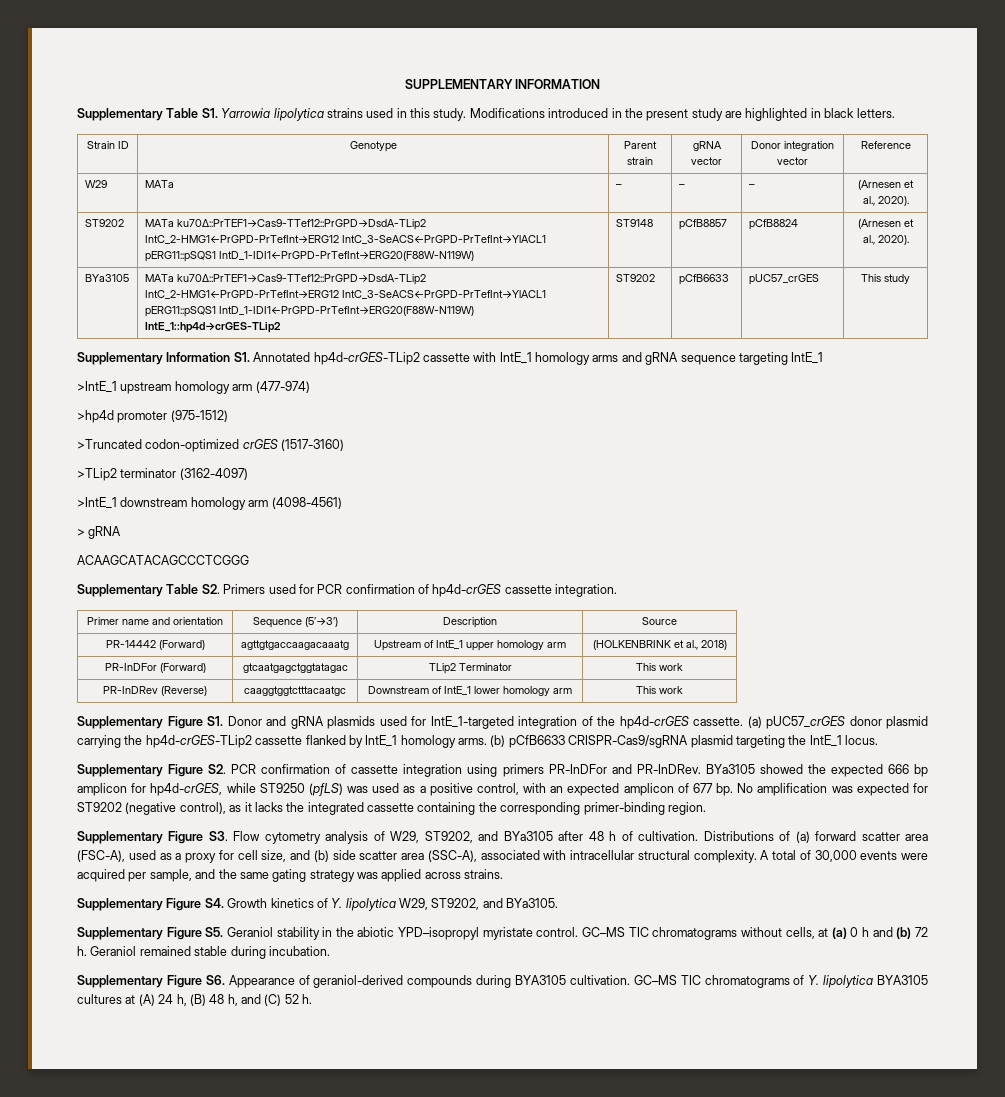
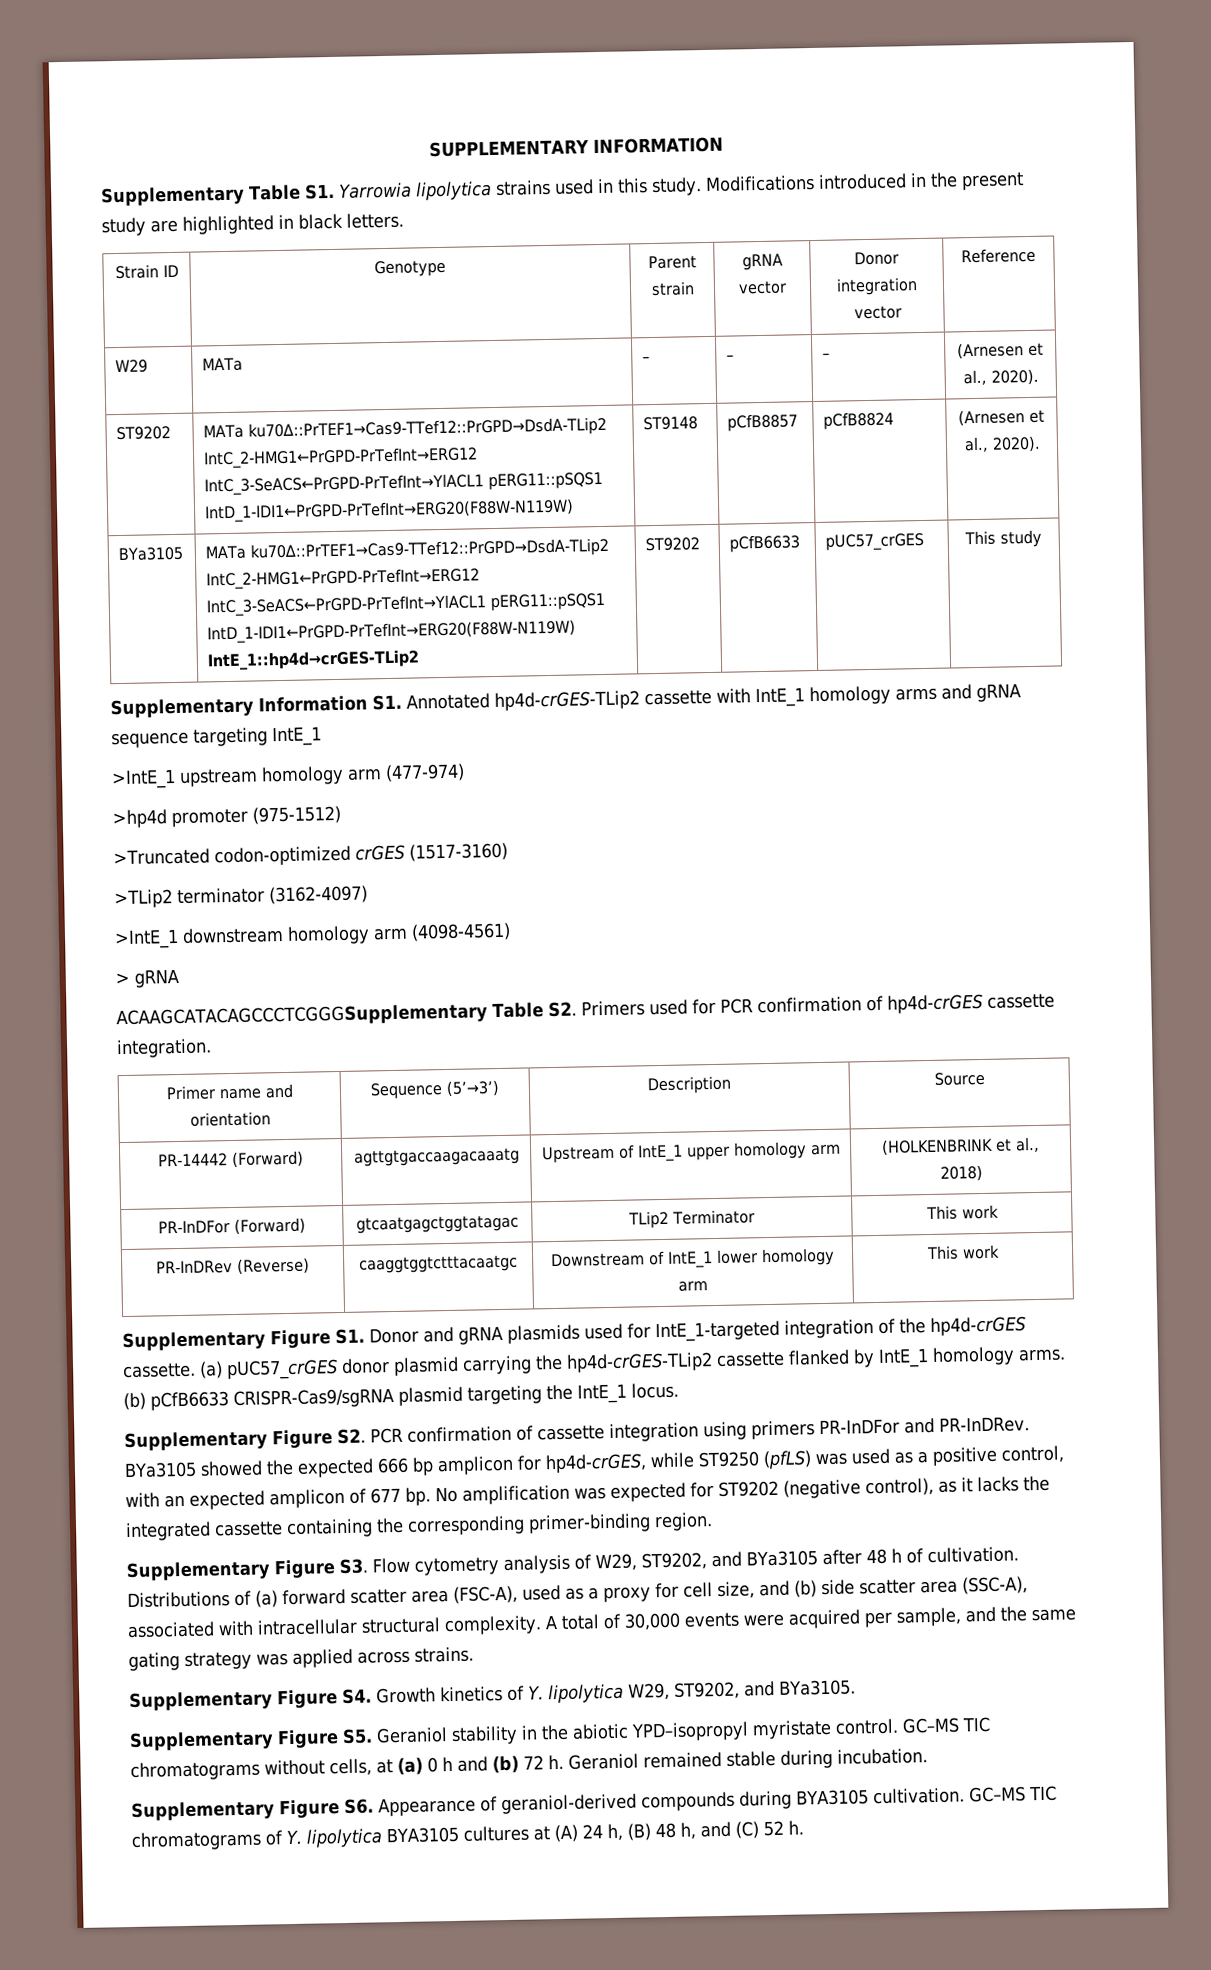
- ACAAGCATACAGCCCTCGGG
- Supplementary Table S2. Primers used for PCR confirmation of hp4d-crGES cassette integration.
+ ACAAGCATACAGCCCTCGGGSupplementary Table S2. Primers used for PCR confirmation of hp4d-crGES cassette integration.

